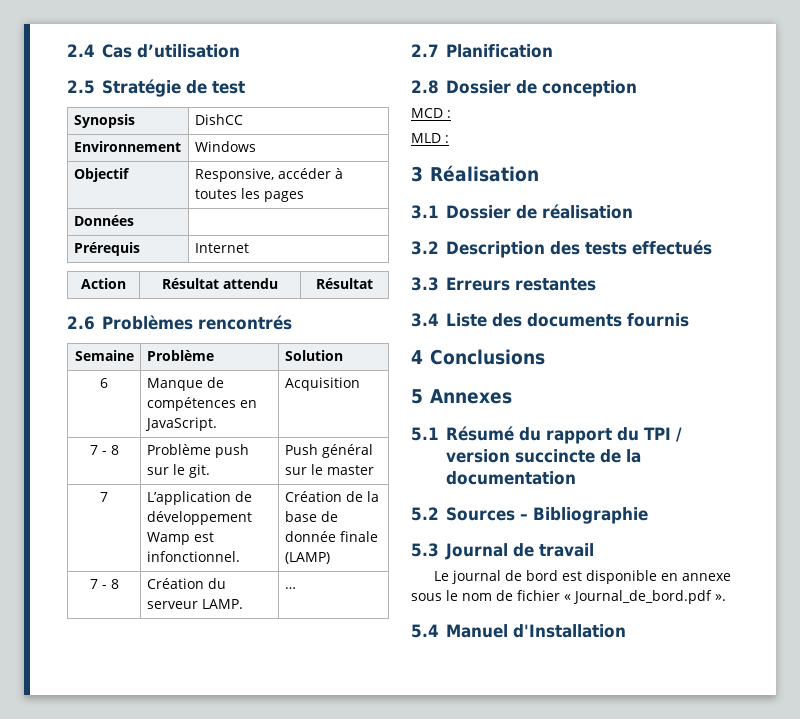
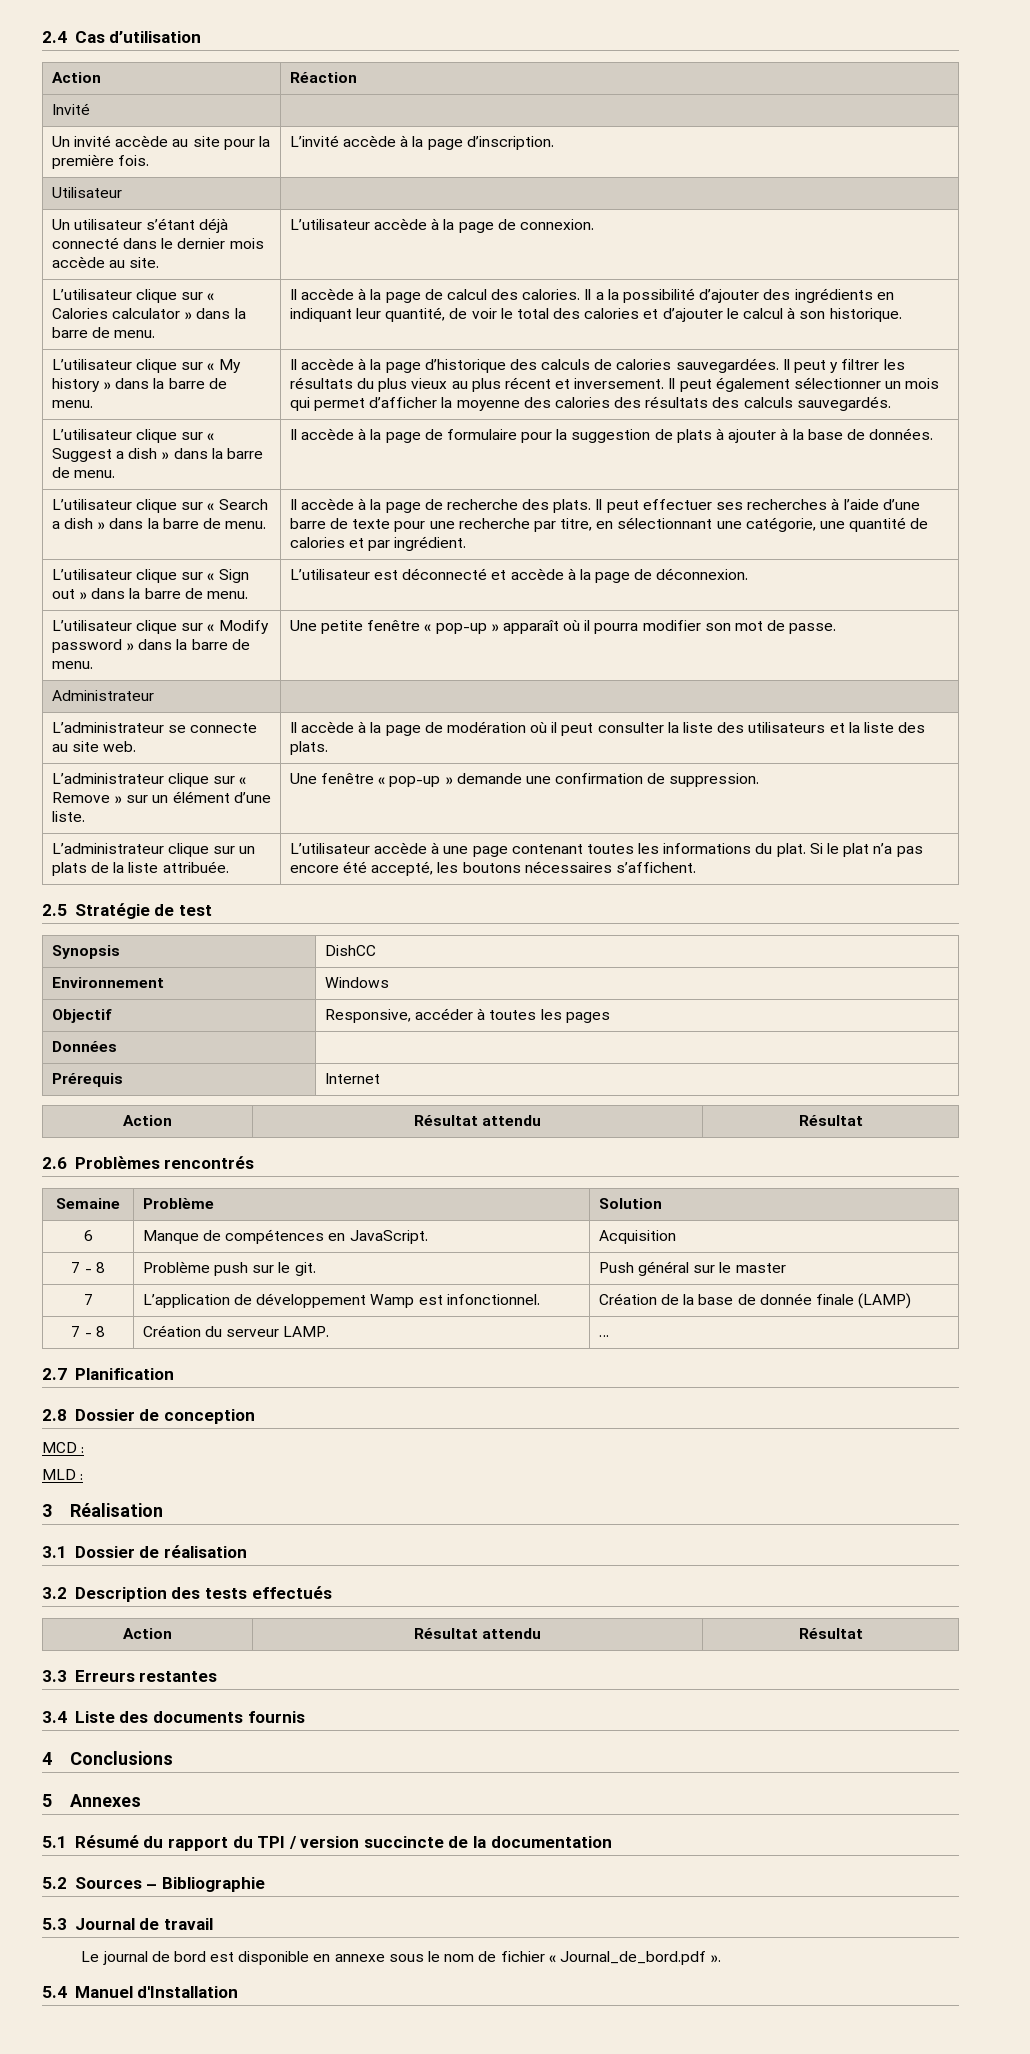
+ Action | Réaction
+ Invité |
+ Un invité accède au site pour la première fois. | L’invité accède à la page d’inscription.
+ Utilisateur |
+ Un utilisateur s’étant déjà connecté dans le dernier mois accède au site. | L’utilisateur accède à la page de connexion.
+ L’utilisateur clique sur « Calories calculator » dans la barre de menu. | Il accède à la page de calcul des calories. Il a la possibilité d’ajouter des ingrédients en indiquant leur quantité, de voir le total des calories et d’ajouter le calcul à son historique.
+ L’utilisateur clique sur « My history » dans la barre de menu. | Il accède à la page d’historique des calculs de calories sauvegardées. Il peut y filtrer les résultats du plus vieux au plus récent et inversement. Il peut également sélectionner un mois qui permet d’afficher la moyenne des calories des résultats des calculs sauvegardés.
+ L’utilisateur clique sur « Suggest a dish » dans la barre de menu. | Il accède à la page de formulaire pour la suggestion de plats à ajouter à la base de données.
+ L’utilisateur clique sur « Search a dish » dans la barre de menu. | Il accède à la page de recherche des plats. Il peut effectuer ses recherches à l’aide d’une barre de texte pour une recherche par titre, en sélectionnant une catégorie, une quantité de calories et par ingrédient.
+ L’utilisateur clique sur « Sign out » dans la barre de menu. | L’utilisateur est déconnecté et accède à la page de déconnexion.
+ L’utilisateur clique sur « Modify password » dans la barre de menu. | Une petite fenêtre « pop-up » apparaît où il pourra modifier son mot de passe.
+ Administrateur |
+ L’administrateur se connecte au site web. | Il accède à la page de modération où il peut consulter la liste des utilisateurs et la liste des plats.
+ L’administrateur clique sur « Remove » sur un élément d’une liste. | Une fenêtre « pop-up » demande une confirmation de suppression.
+ L’administrateur clique sur un plats de la liste attribuée. | L’utilisateur accède à une page contenant toutes les informations du plat. Si le plat n’a pas encore été accepté, les boutons nécessaires s’affichent.
  3.2 Description des tests effectués
+ Action | Résultat attendu | Résultat

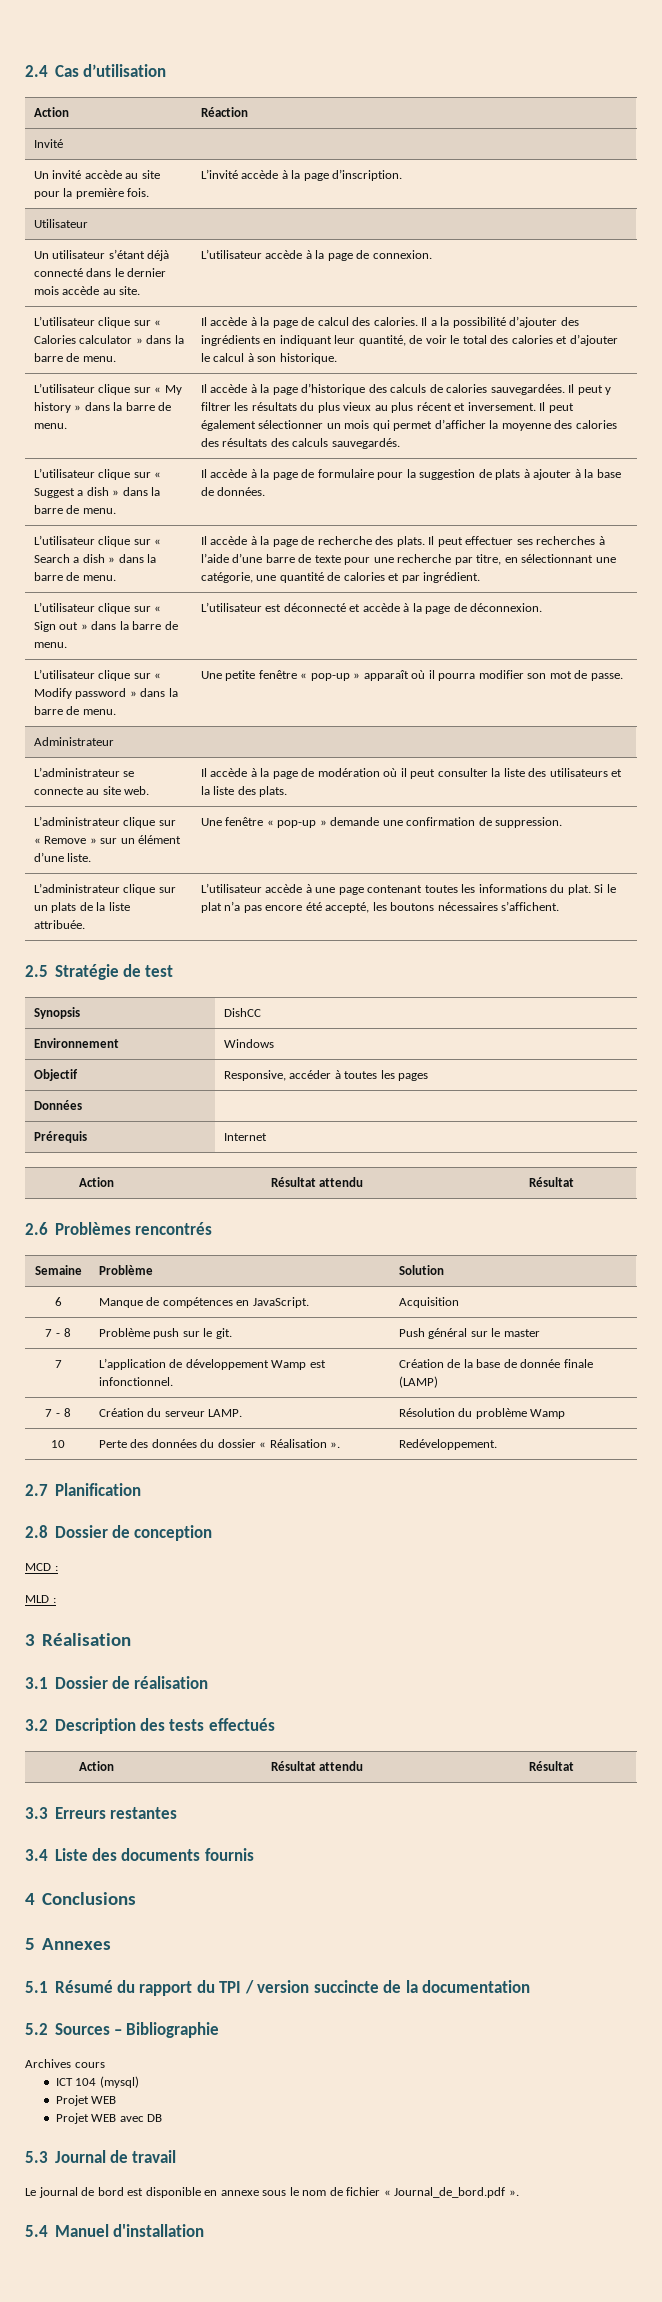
- 7 - 8 | Création du serveur LAMP. | …
+ 7 - 8 | Création du serveur LAMP. | Résolution du problème Wamp
+ 10 | Perte des données du dossier « Réalisation ». | Redéveloppement.
+ Archives cours
+ ICT 104 (mysql)
+ Projet WEB
+ Projet WEB avec DB
- 5.4 Manuel d'Installation
+ 5.4 Manuel d'installation

